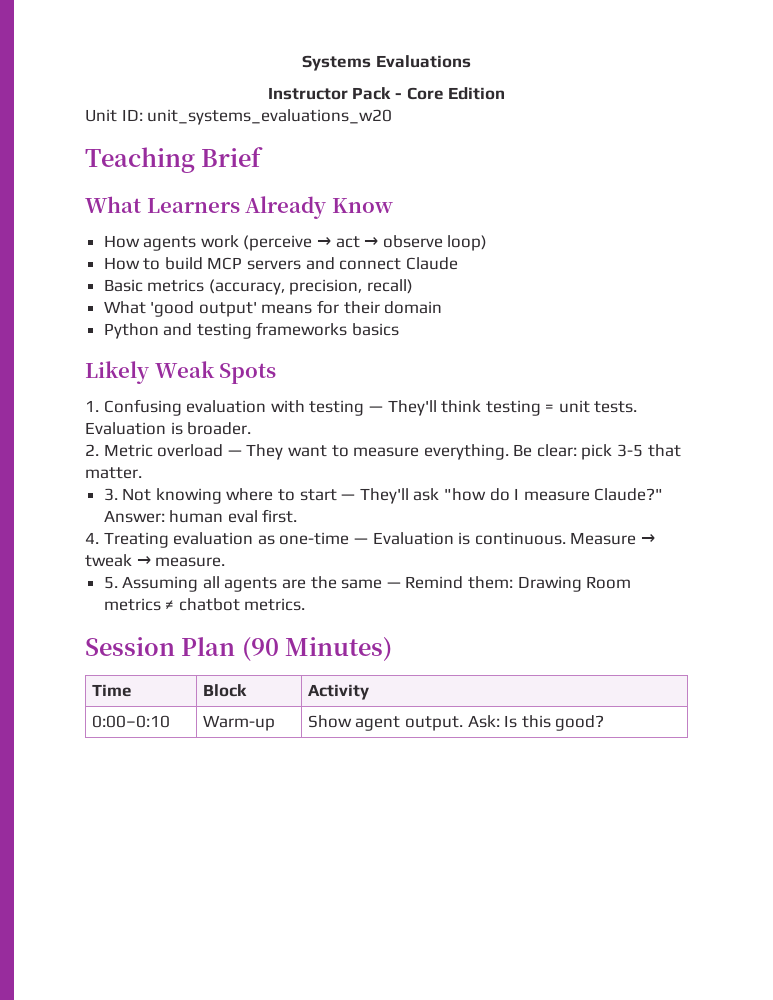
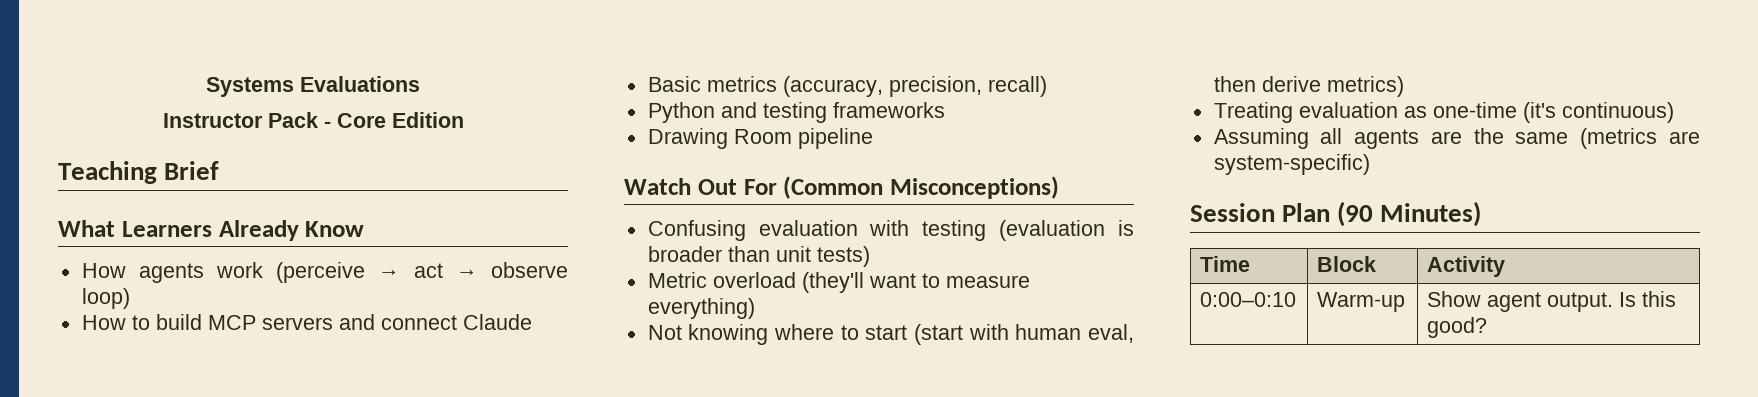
- Unit ID: unit_systems_evaluations_w20
- What 'good output' means for their domain
- Python and testing frameworks basics
- Likely Weak Spots
- 1. Confusing evaluation with testing — They'll think testing = unit tests. Evaluation is broader.
- 2. Metric overload — They want to measure everything. Be clear: pick 3-5 that matter.
- 3. Not knowing where to start — They'll ask "how do I measure Claude?" Answer: human eval first.
- 4. Treating evaluation as one-time — Evaluation is continuous. Measure → tweak → measure.
- 5. Assuming all agents are the same — Remind them: Drawing Room metrics ≠ chatbot metrics.
+ Python and testing frameworks
+ Drawing Room pipeline
+ Watch Out For (Common Misconceptions)
+ Confusing evaluation with testing (evaluation is broader than unit tests)
+ Metric overload (they'll want to measure everything)
+ Not knowing where to start (start with human eval, then derive metrics)
+ Treating evaluation as one-time (it's continuous)
+ Assuming all agents are the same (metrics are system-specific)
- 0:00–0:10 | Warm-up | Show agent output. Ask: Is this good?
+ 0:00–0:10 | Warm-up | Show agent output. Is this good?

